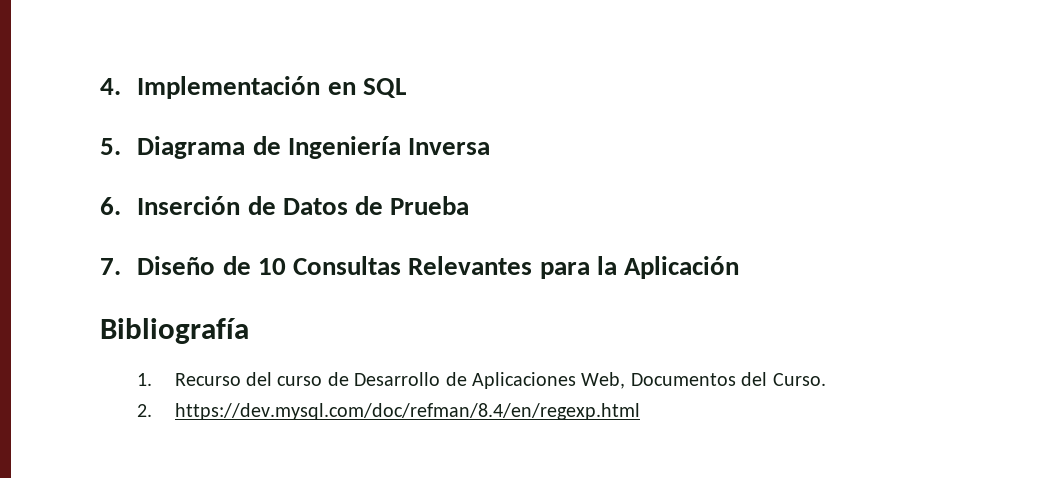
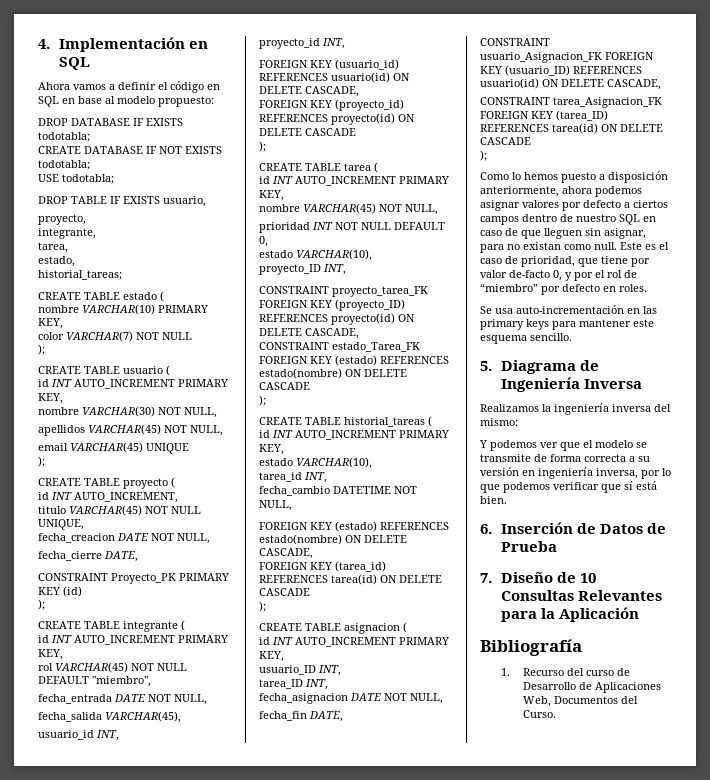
+ Ahora vamos a definir el código en SQL en base al modelo propuesto:
+ DROP DATABASE IF EXISTS todotabla;
+ CREATE DATABASE IF NOT EXISTS todotabla;
+ USE todotabla;
+ DROP TABLE IF EXISTS usuario,
+ proyecto,
+ integrante,
+ tarea,
+ estado,
+ historial_tareas;
+ CREATE TABLE estado (
+ nombre VARCHAR(10) PRIMARY KEY,
+ color VARCHAR(7) NOT NULL
+ );
+ CREATE TABLE usuario (
+ id INT AUTO_INCREMENT PRIMARY KEY,
+ nombre VARCHAR(30) NOT NULL,
+ apellidos VARCHAR(45) NOT NULL,
+ email VARCHAR(45) UNIQUE
+ );
+ CREATE TABLE proyecto (
+ id INT AUTO_INCREMENT,
+ titulo VARCHAR(45) NOT NULL UNIQUE,
+ fecha_creacion DATE NOT NULL,
+ fecha_cierre DATE,
+ CONSTRAINT Proyecto_PK PRIMARY KEY (id)
+ );
+ CREATE TABLE integrante (
+ id INT AUTO_INCREMENT PRIMARY KEY,
+ rol VARCHAR(45) NOT NULL DEFAULT "miembro",
+ fecha_entrada DATE NOT NULL,
+ fecha_salida VARCHAR(45),
+ usuario_id INT,
+ proyecto_id INT,
+ FOREIGN KEY (usuario_id) REFERENCES usuario(id) ON DELETE CASCADE,
+ FOREIGN KEY (proyecto_id) REFERENCES proyecto(id) ON DELETE CASCADE
+ );
+ CREATE TABLE tarea (
+ id INT AUTO_INCREMENT PRIMARY KEY,
+ nombre VARCHAR(45) NOT NULL,
+ prioridad INT NOT NULL DEFAULT 0,
+ estado VARCHAR(10),
+ proyecto_ID INT,
+ CONSTRAINT proyecto_tarea_FK FOREIGN KEY (proyecto_ID) REFERENCES proyecto(id) ON DELETE CASCADE,
+ CONSTRAINT estado_Tarea_FK FOREIGN KEY (estado) REFERENCES estado(nombre) ON DELETE CASCADE
+ );
+ CREATE TABLE historial_tareas (
+ id INT AUTO_INCREMENT PRIMARY KEY,
+ estado VARCHAR(10),
+ tarea_id INT,
+ fecha_cambio DATETIME NOT NULL,
+ FOREIGN KEY (estado) REFERENCES estado(nombre) ON DELETE CASCADE,
+ FOREIGN KEY (tarea_id) REFERENCES tarea(id) ON DELETE CASCADE
+ );
+ CREATE TABLE asignacion (
+ id INT AUTO_INCREMENT PRIMARY KEY,
+ usuario_ID INT,
+ tarea_ID INT,
+ fecha_asignacion DATE NOT NULL,
+ fecha_fin DATE,
+ CONSTRAINT usuario_Asignacion_FK FOREIGN KEY (usuario_ID) REFERENCES usuario(id) ON DELETE CASCADE,
+ CONSTRAINT tarea_Asignacion_FK FOREIGN KEY (tarea_ID) REFERENCES tarea(id) ON DELETE CASCADE
+ );
+ Como lo hemos puesto a disposición anteriormente, ahora podemos asignar valores por defecto a ciertos campos dentro de nuestro SQL en caso de que lleguen sin asignar, para no existan como null. Este es el caso de prioridad, que tiene por valor de-facto 0, y por el rol de “miembro” por defecto en roles.
+ Se usa auto-incrementación en las primary keys para mantener este esquema sencillo.
+ Realizamos la ingeniería inversa del mismo:
+ Y podemos ver que el modelo se transmite de forma correcta a su versión en ingeniería inversa, por lo que podemos verificar que sí está bien.
- 2. https://dev.mysql.com/doc/refman/8.4/en/regexp.html

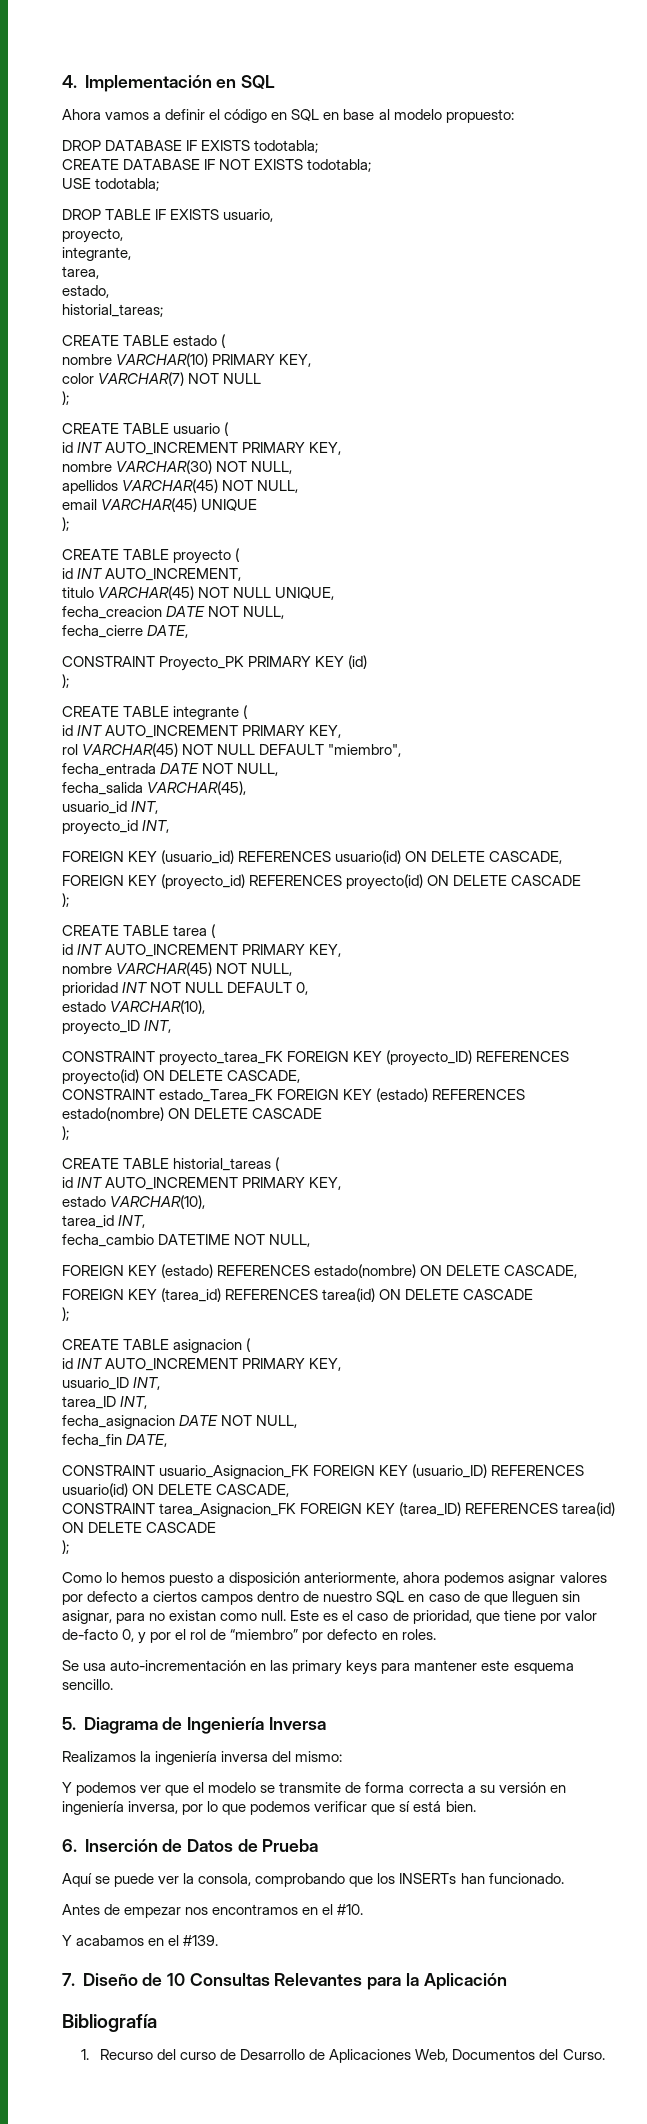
+ Aquí se puede ver la consola, comprobando que los INSERTs han funcionado.
+ Antes de empezar nos encontramos en el #10.
+ Y acabamos en el #139.

